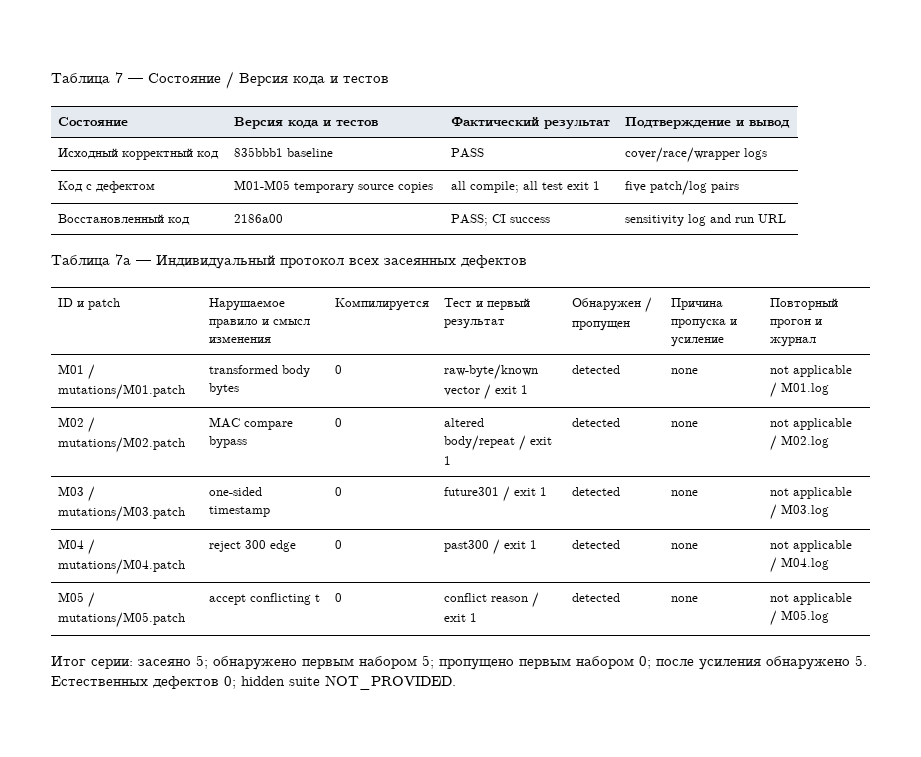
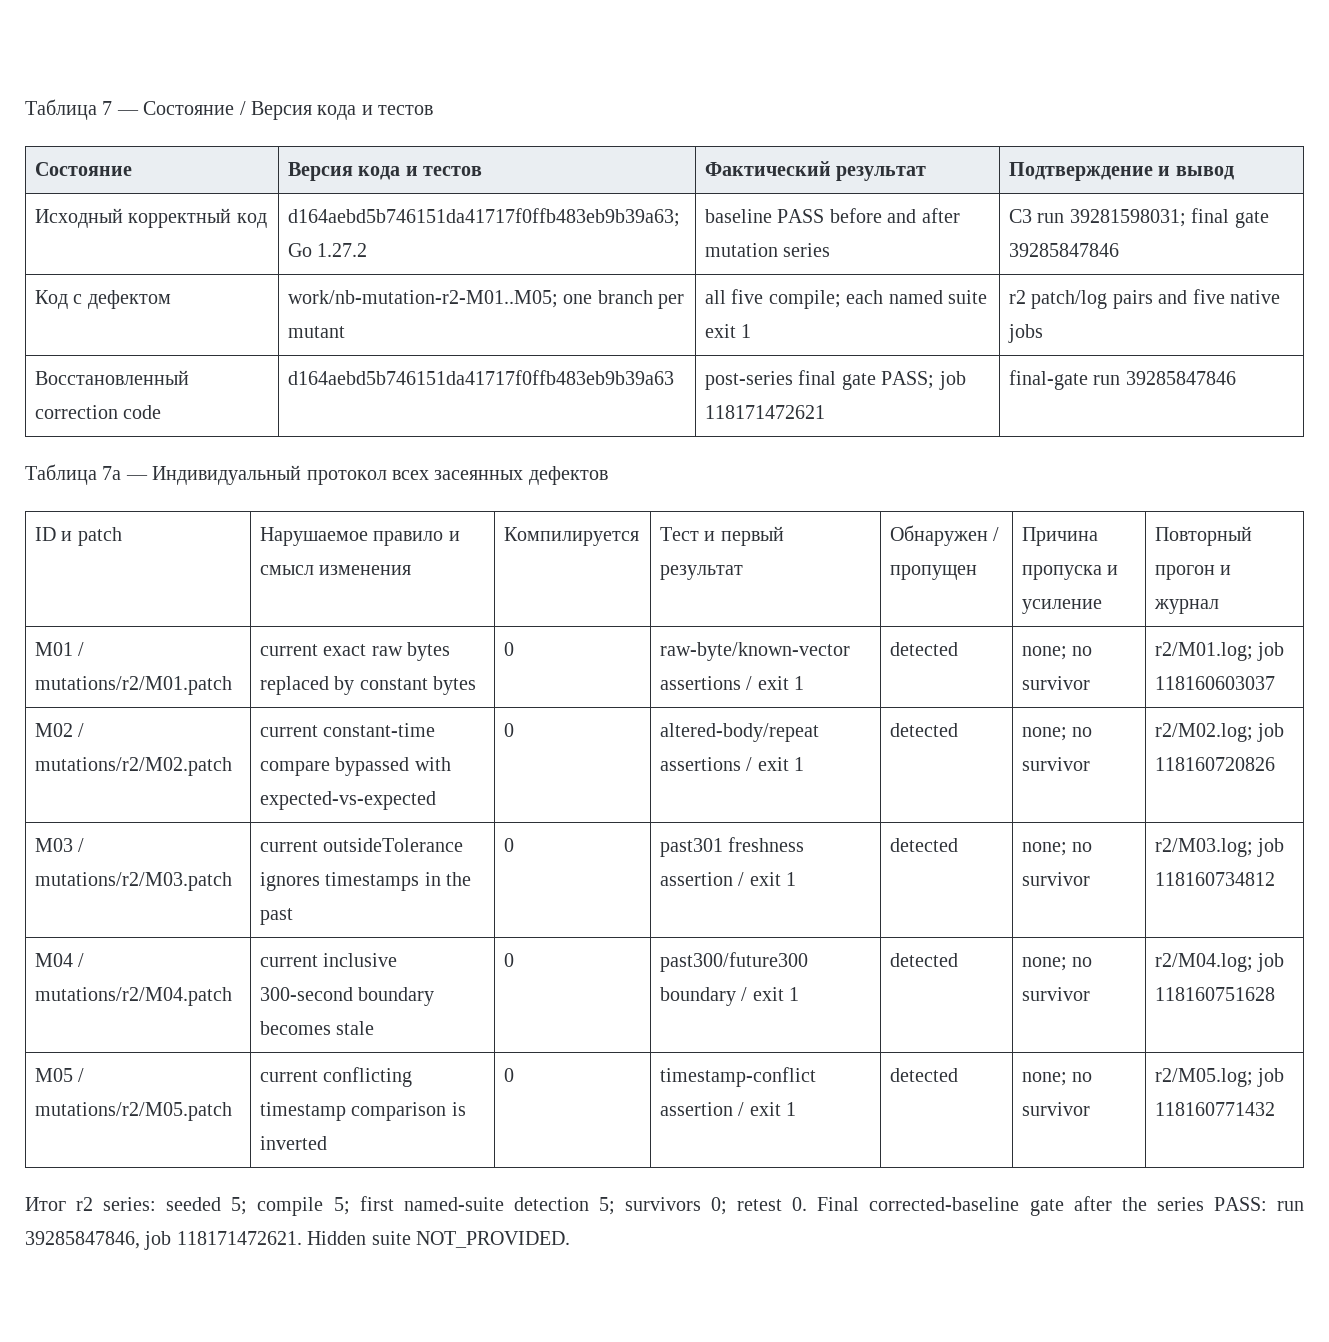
- Исходный корректный код | 835bbb1 baseline | PASS | cover/race/wrapper logs
- Код с дефектом | M01-M05 temporary source copies | all compile; all test exit 1 | five patch/log pairs
- Восстановленный код | 2186a00 | PASS; CI success | sensitivity log and run URL
+ Исходный корректный код | d164aebd5b746151da41717f0ffb483eb9b39a63; Go 1.27.2 | baseline PASS before and after mutation series | C3 run 39281598031; final gate 39285847846
+ Код с дефектом | work/nb-mutation-r2-M01..M05; one branch per mutant | all five compile; each named suite exit 1 | r2 patch/log pairs and five native jobs
+ Восстановленный correction code | d164aebd5b746151da41717f0ffb483eb9b39a63 | post-series final gate PASS; job 118171472621 | final-gate run 39285847846
- M01 / mutations/M01.patch | transformed body bytes | 0 | raw-byte/known vector / exit 1 | detected | none | not applicable / M01.log
- M02 / mutations/M02.patch | MAC compare bypass | 0 | altered body/repeat / exit 1 | detected | none | not applicable / M02.log
- M03 / mutations/M03.patch | one-sided timestamp | 0 | future301 / exit 1 | detected | none | not applicable / M03.log
- M04 / mutations/M04.patch | reject 300 edge | 0 | past300 / exit 1 | detected | none | not applicable / M04.log
- M05 / mutations/M05.patch | accept conflicting t | 0 | conflict reason / exit 1 | detected | none | not applicable / M05.log
- Итог серии: засеяно 5; обнаружено первым набором 5; пропущено первым набором 0; после усиления обнаружено 5. Естественных дефектов 0; hidden suite NOT_PROVIDED.
+ M01 / mutations/r2/M01.patch | current exact raw bytes replaced by constant bytes | 0 | raw-byte/known-vector assertions / exit 1 | detected | none; no survivor | r2/M01.log; job 118160603037
+ M02 / mutations/r2/M02.patch | current constant-time compare bypassed with expected-vs-expected | 0 | altered-body/repeat assertions / exit 1 | detected | none; no survivor | r2/M02.log; job 118160720826
+ M03 / mutations/r2/M03.patch | current outsideTolerance ignores timestamps in the past | 0 | past301 freshness assertion / exit 1 | detected | none; no survivor | r2/M03.log; job 118160734812
+ M04 / mutations/r2/M04.patch | current inclusive 300-second boundary becomes stale | 0 | past300/future300 boundary / exit 1 | detected | none; no survivor | r2/M04.log; job 118160751628
+ M05 / mutations/r2/M05.patch | current conflicting timestamp comparison is inverted | 0 | timestamp-conflict assertion / exit 1 | detected | none; no survivor | r2/M05.log; job 118160771432
+ Итог r2 series: seeded 5; compile 5; first named-suite detection 5; survivors 0; retest 0. Final corrected-baseline gate after the series PASS: run 39285847846, job 118171472621. Hidden suite NOT_PROVIDED.

